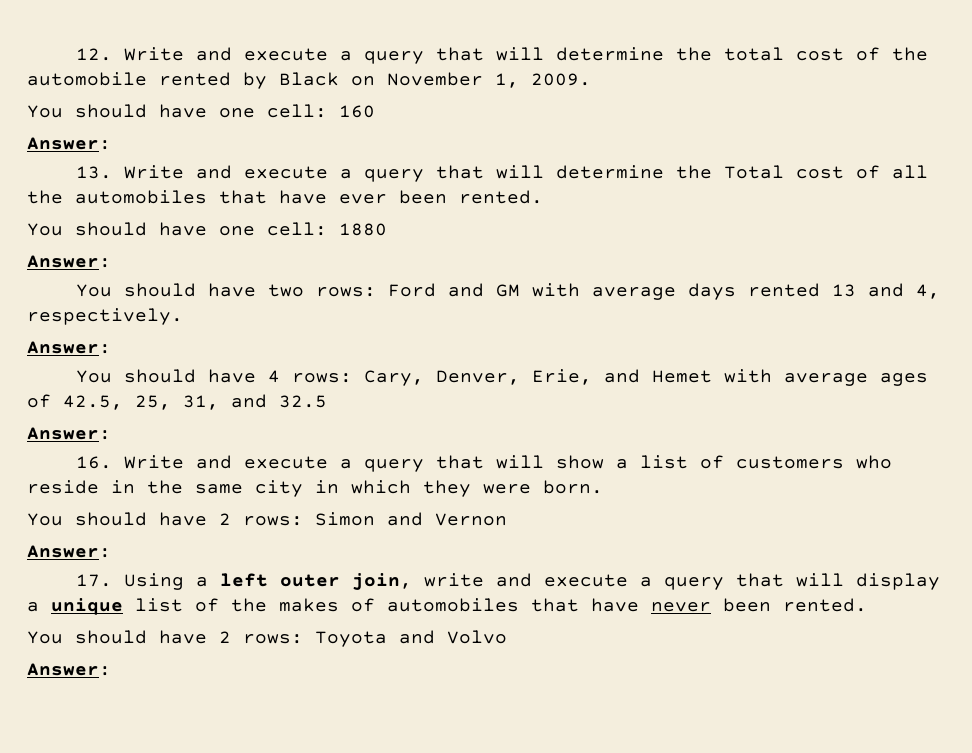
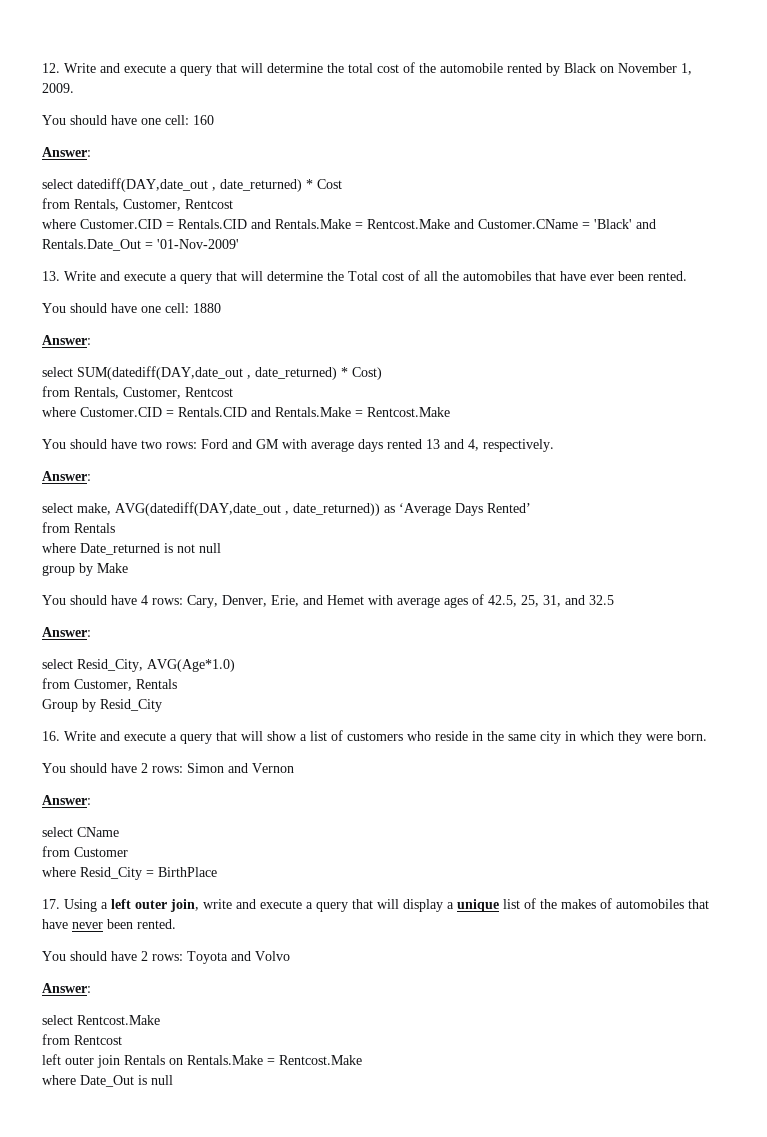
+ select datediff(DAY,date_out , date_returned) * Cost
+ from Rentals, Customer, Rentcost
+ where Customer.CID = Rentals.CID and Rentals.Make = Rentcost.Make and Customer.CName = 'Black' and Rentals.Date_Out = '01-Nov-2009'
+ select SUM(datediff(DAY,date_out , date_returned) * Cost)
+ from Rentals, Customer, Rentcost
+ where Customer.CID = Rentals.CID and Rentals.Make = Rentcost.Make
+ select make, AVG(datediff(DAY,date_out , date_returned)) as ‘Average Days Rented’
+ from Rentals
+ where Date_returned is not null
+ group by Make
+ select Resid_City, AVG(Age*1.0)
+ from Customer, Rentals
+ Group by Resid_City
+ select CName
+ from Customer
+ where Resid_City = BirthPlace
+ select Rentcost.Make
+ from Rentcost
+ left outer join Rentals on Rentals.Make = Rentcost.Make
+ where Date_Out is null

